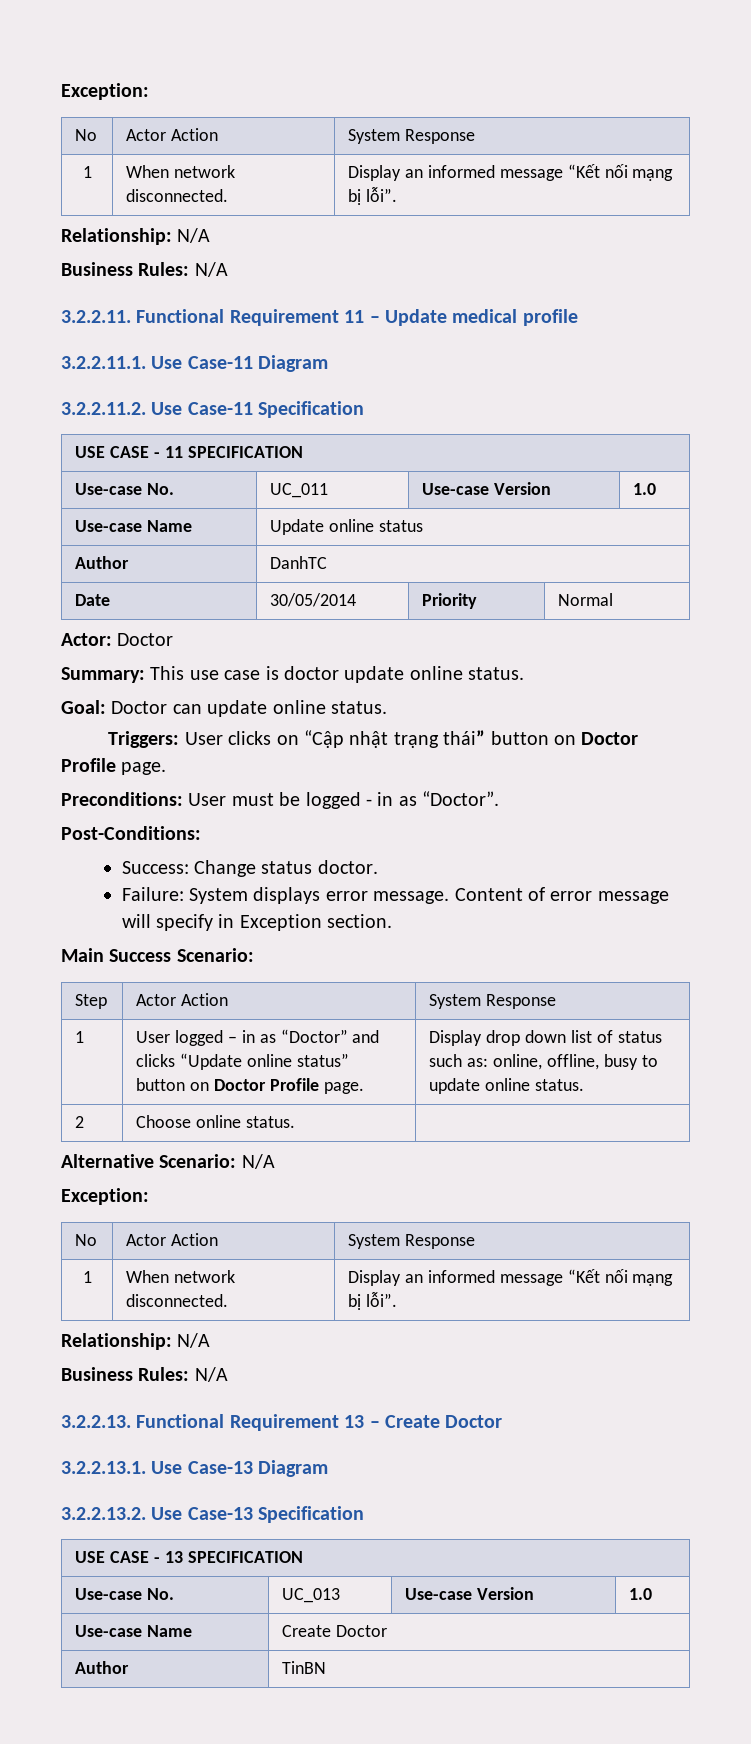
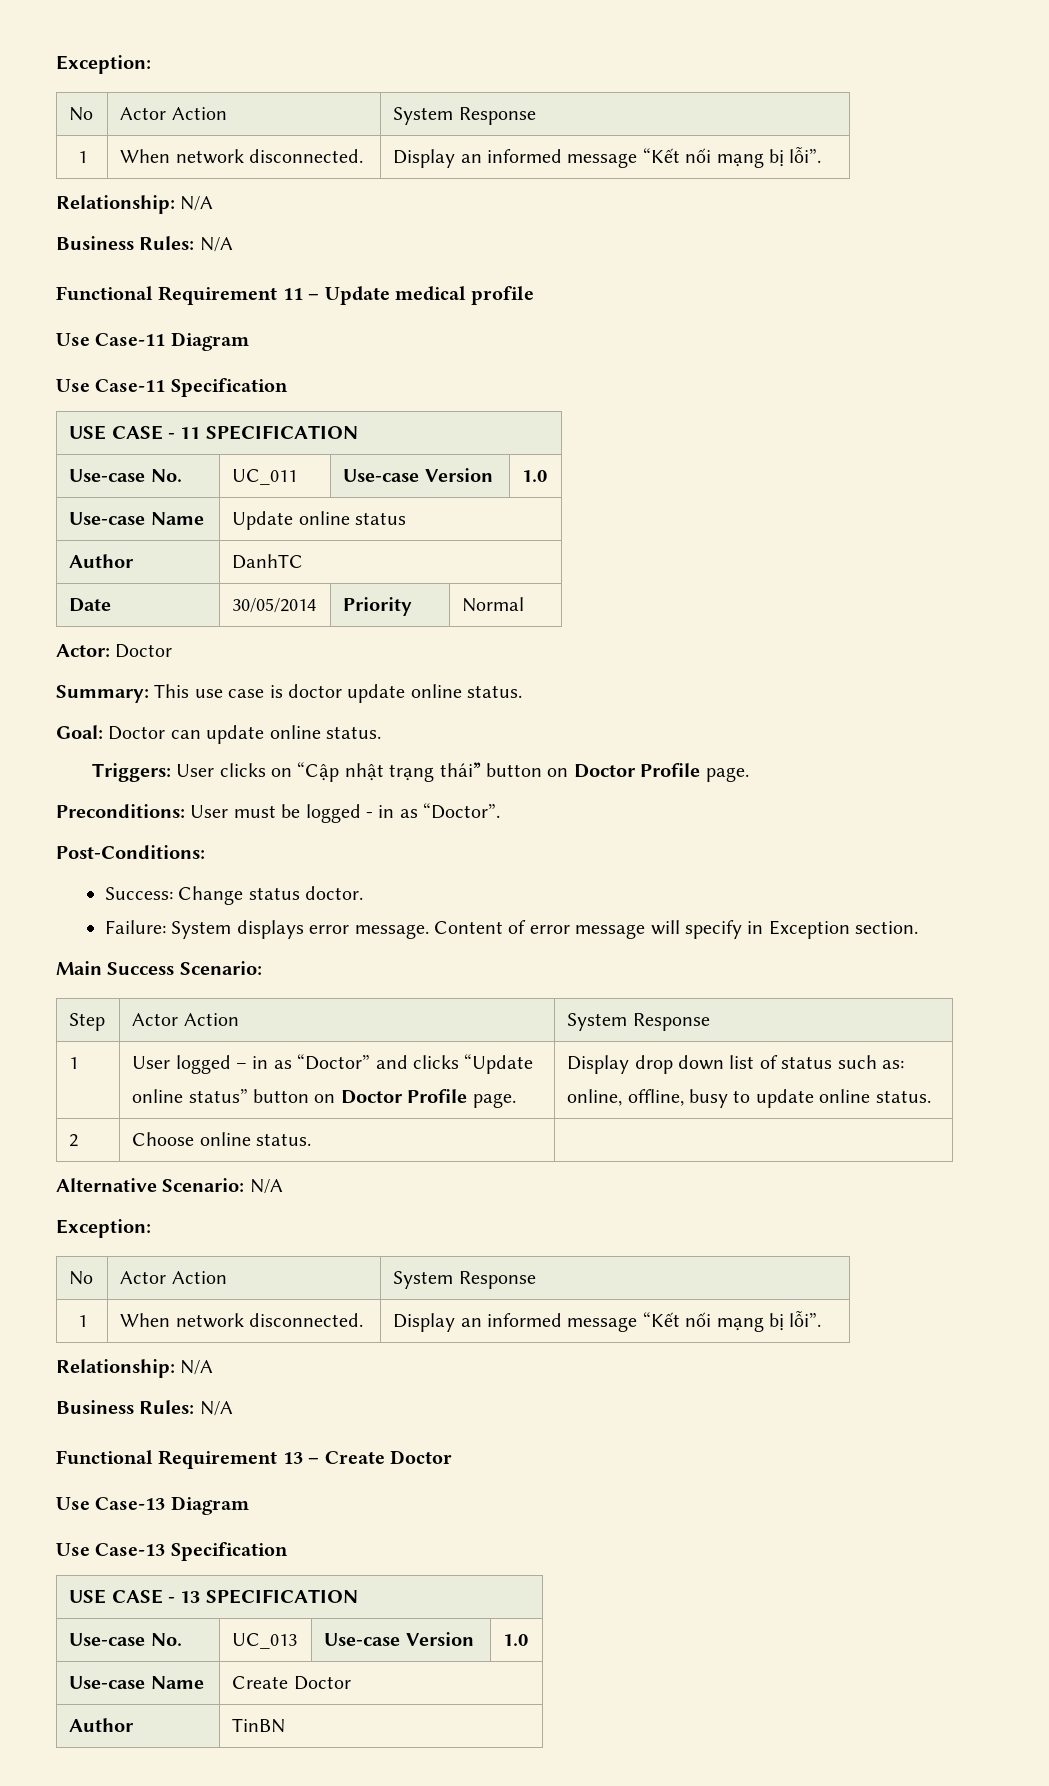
- 3.2.2.11. Functional Requirement 11 – Update medical profile
+ Functional Requirement 11 – Update medical profile
- 3.2.2.11.1. Use Case-11 Diagram
+ Use Case-11 Diagram
- 3.2.2.11.2. Use Case-11 Specification
+ Use Case-11 Specification
- 3.2.2.13. Functional Requirement 13 – Create Doctor
+ Functional Requirement 13 – Create Doctor
- 3.2.2.13.1. Use Case-13 Diagram
+ Use Case-13 Diagram
- 3.2.2.13.2. Use Case-13 Specification
+ Use Case-13 Specification

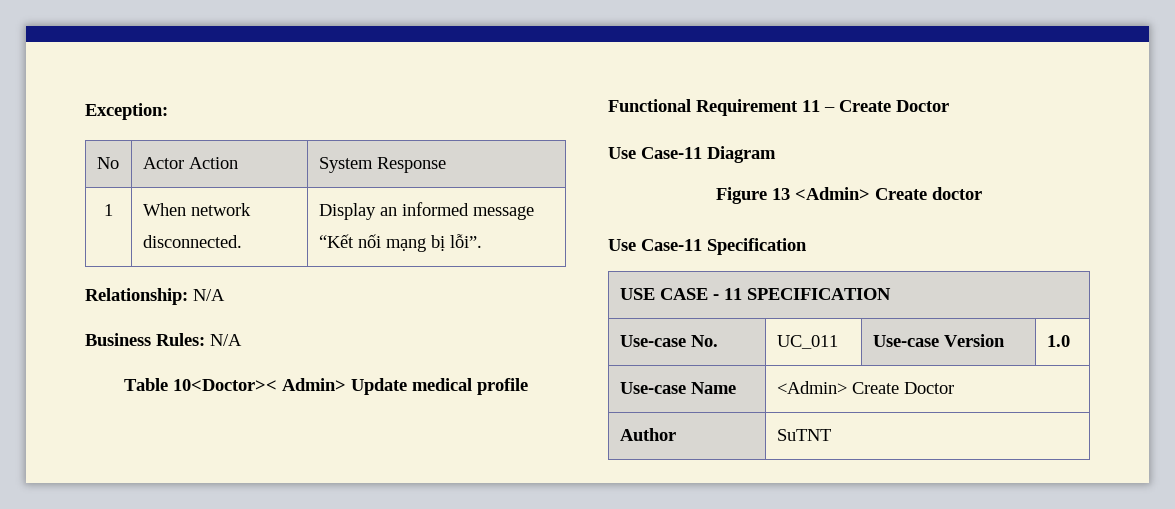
+ Table 10<Doctor>< Admin> Update medical profile
- Functional Requirement 11 – Update medical profile
+ Functional Requirement 11 – Create Doctor
+ Figure 13 <Admin> Create doctor
- Use-case Name | Update online status
- Author | DanhTC
- Date | 30/05/2014 | Priority | Normal
- Actor: Doctor
- Summary: This use case is doctor update online status.
- Goal: Doctor can update online status.
- Triggers: User clicks on “Cập nhật trạng thái” button on Doctor Profile page.
- Preconditions: User must be logged - in as “Doctor”.
- Post-Conditions:
- Success: Change status doctor.
- Failure: System displays error message. Content of error message will specify in Exception section.
- Main Success Scenario:
- Step | Actor Action | System Response
- 1 | User logged – in as “Doctor” and clicks “Update online status” button on Doctor Profile page. | Display drop down list of status such as: online, offline, busy to update online status.
- 2 | Choose online status. |
- Alternative Scenario: N/A
- Exception:
- No | Actor Action | System Response
- 1 | When network disconnected. | Display an informed message “Kết nối mạng bị lỗi”.
- Relationship: N/A
- Business Rules: N/A
- Functional Requirement 13 – Create Doctor
- Use Case-13 Diagram
- Use Case-13 Specification
- USE CASE - 13 SPECIFICATION
- Use-case No. | UC_013 | Use-case Version | 1.0
- Use-case Name | Create Doctor
+ Use-case Name | <Admin> Create Doctor
- Author | TinBN
+ Author | SuTNT

